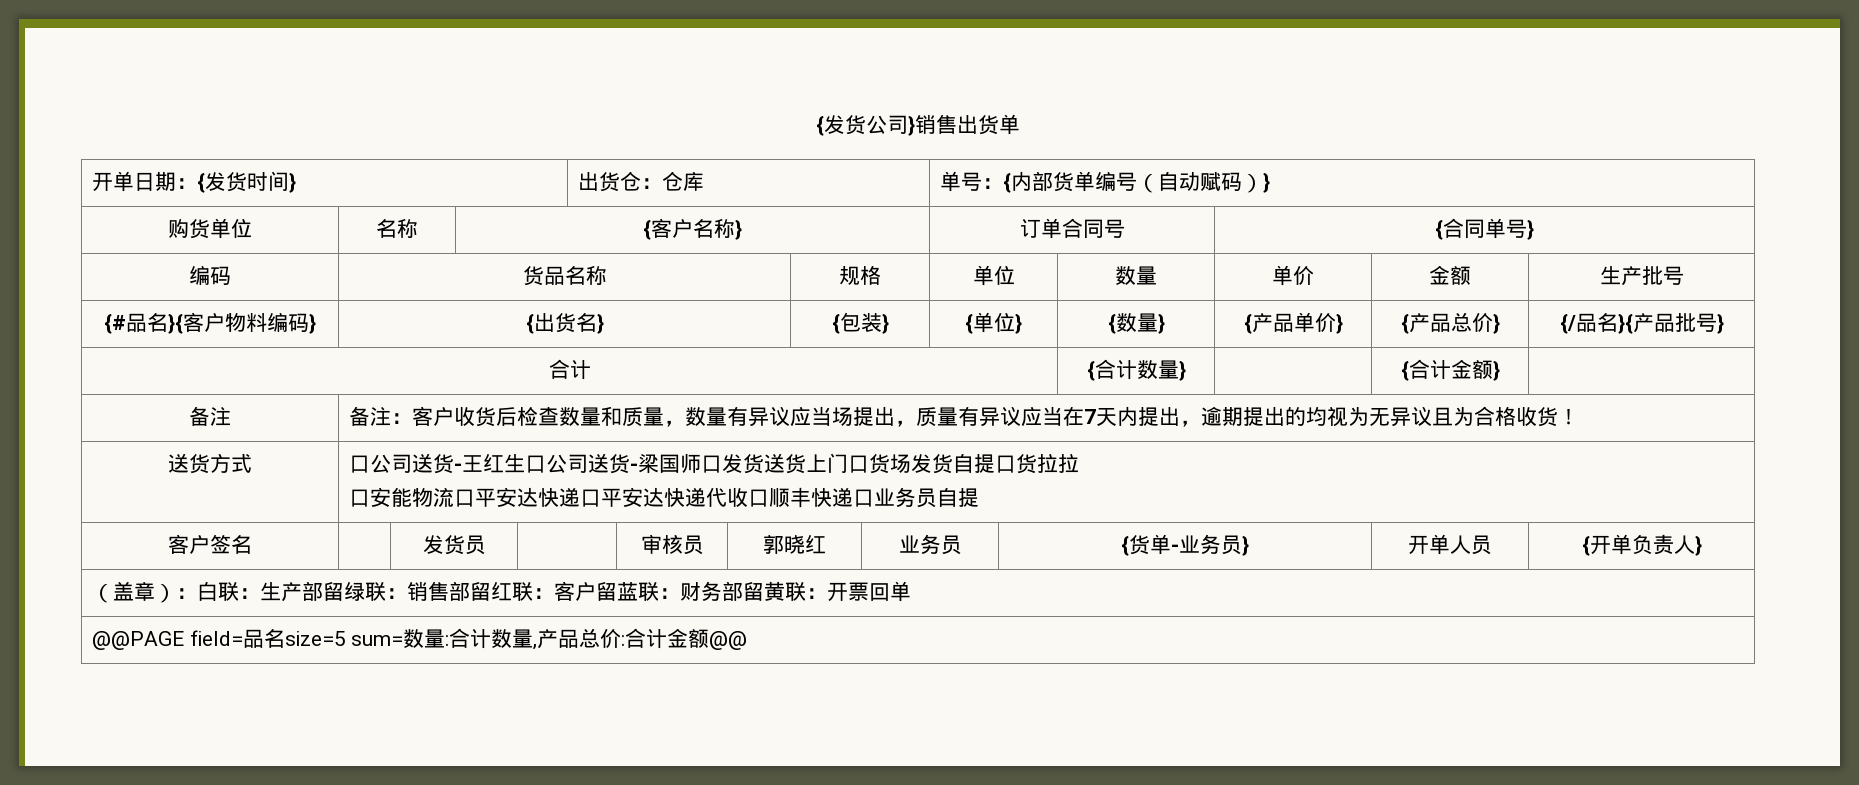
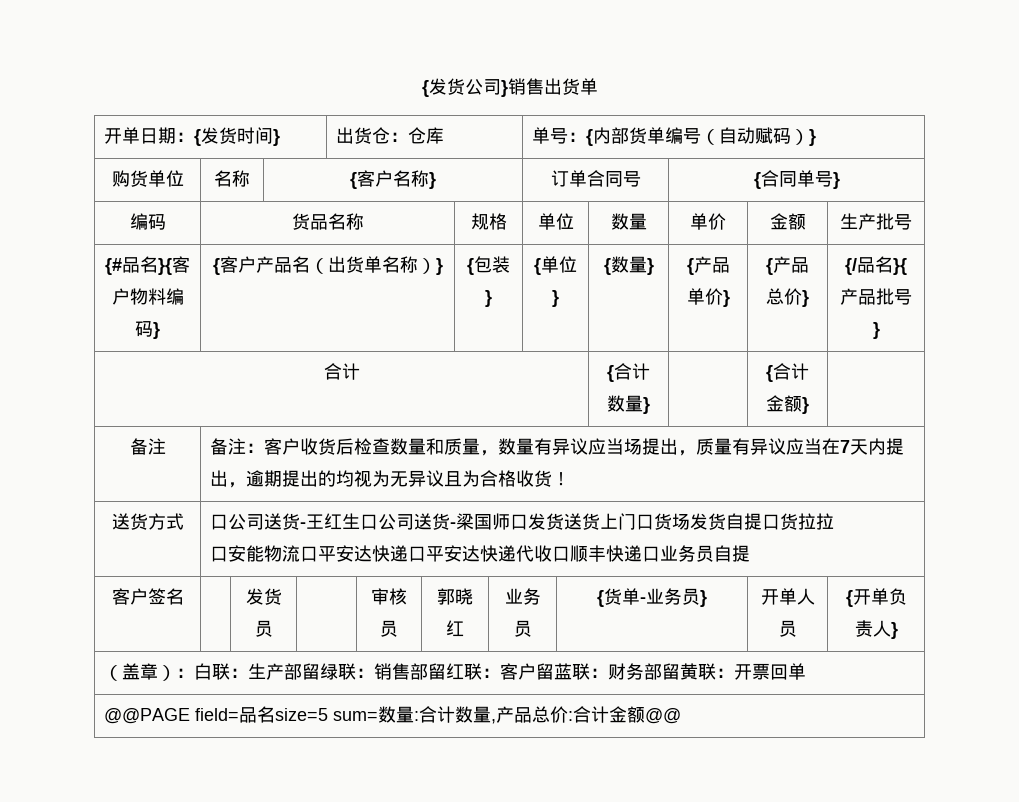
- {#品名}{客户物料编码} | {出货名} | {包装} | {单位} | {数量} | {产品单价} | {产品总价} | {/品名}{产品批号}
+ {#品名}{客户物料编码} | {客户产品名（出货单名称）} | {包装} | {单位} | {数量} | {产品单价} | {产品总价} | {/品名}{产品批号}

